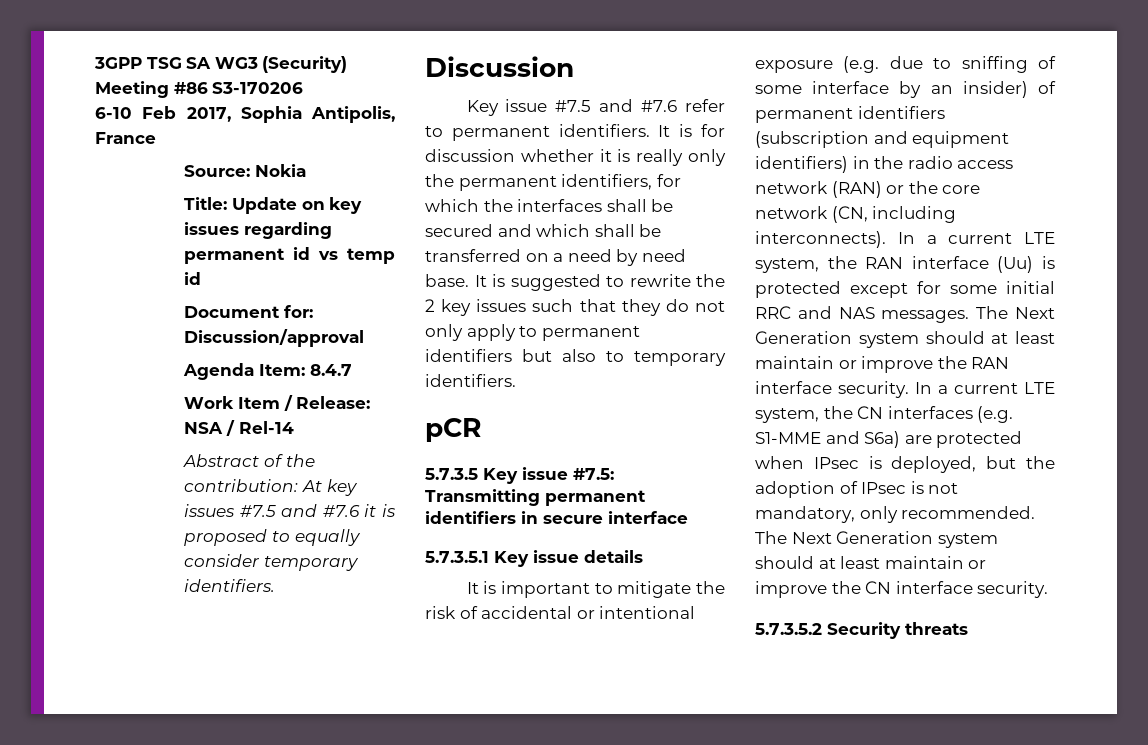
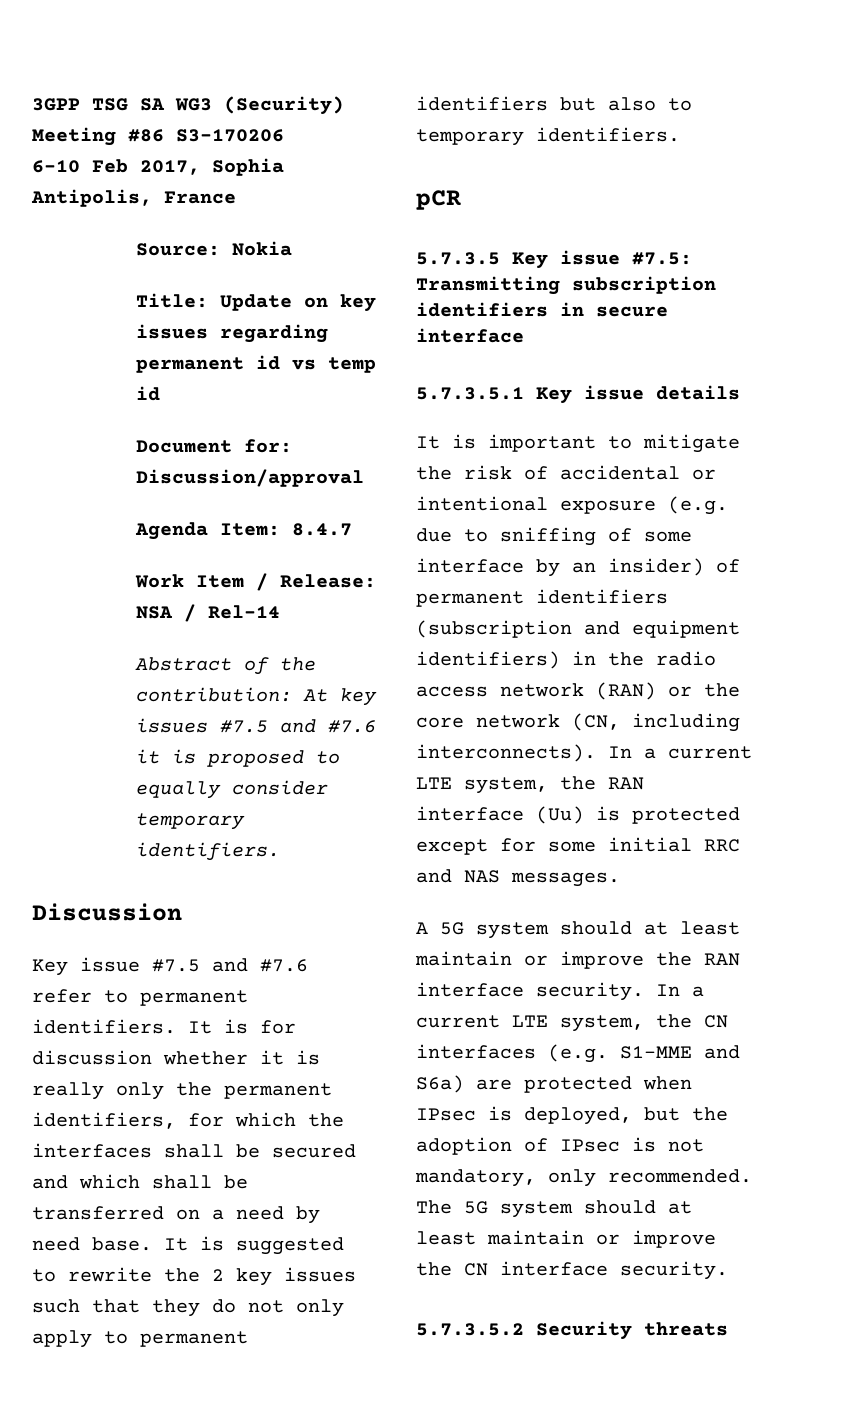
- 5.7.3.5 Key issue #7.5: Transmitting permanent identifiers in secure interface
+ 5.7.3.5 Key issue #7.5: Transmitting subscription identifiers in secure interface
- In a current LTE system, the RAN interface (Uu) is protected except for some initial RRC and NAS messages. The Next Generation system should at least maintain or improve the RAN interface security.
+ In a current LTE system, the RAN interface (Uu) is protected except for some initial RRC and NAS messages.
+ A 5G system should at least maintain or improve the RAN interface security.
- The Next Generation system should at least maintain or improve the CN interface security.
+ The 5G system should at least maintain or improve the CN interface security.

